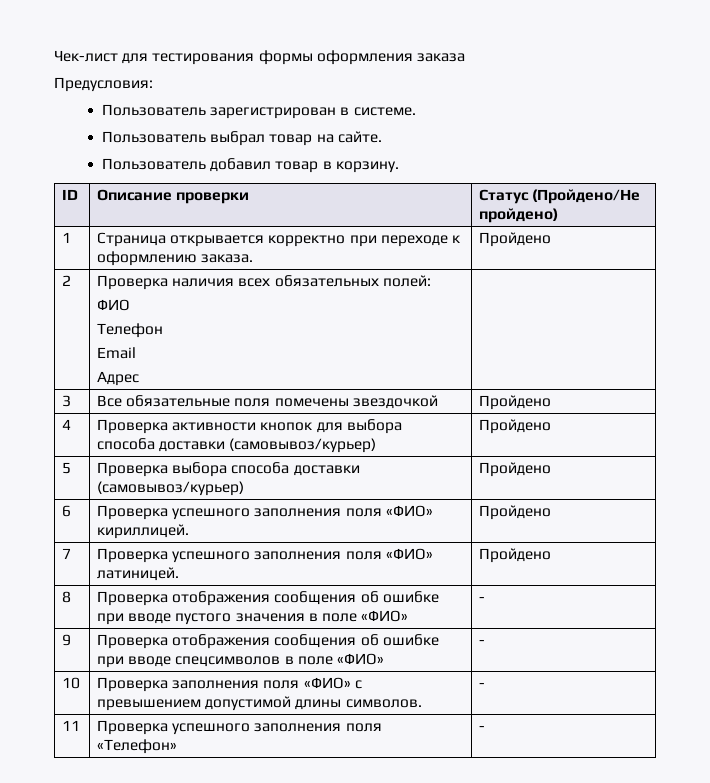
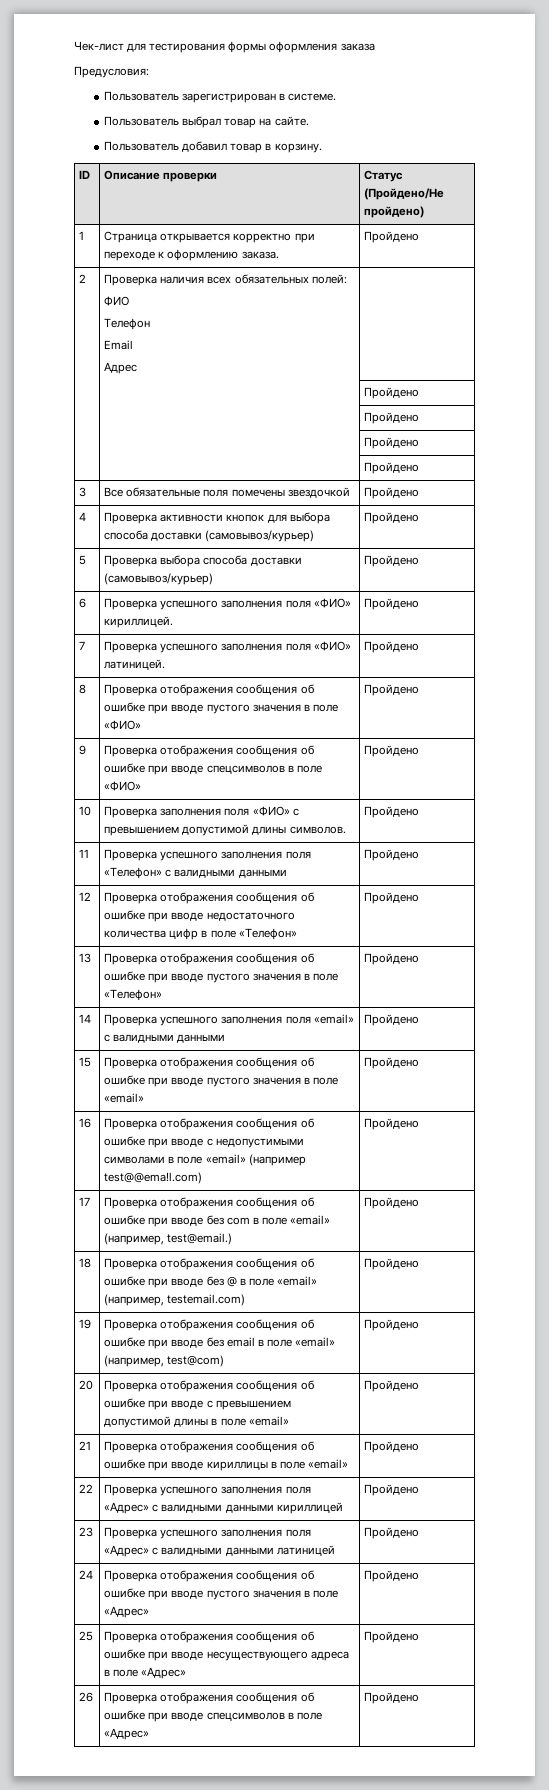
  2 | Проверка наличия всех обязательных полей:
  ФИО
  Телефон
  Email
  Адрес |
+ | | Пройдено
+ | | Пройдено
+ | | Пройдено
+ | | Пройдено
- 8 | Проверка отображения сообщения об ошибке при вводе пустого значения в поле «ФИО» | -
+ 8 | Проверка отображения сообщения об ошибке при вводе пустого значения в поле «ФИО» | Пройдено
- 9 | Проверка отображения сообщения об ошибке при вводе спецсимволов в поле «ФИО» | -
+ 9 | Проверка отображения сообщения об ошибке при вводе спецсимволов в поле «ФИО» | Пройдено
- 10 | Проверка заполнения поля «ФИО» с превышением допустимой длины символов. | -
+ 10 | Проверка заполнения поля «ФИО» с превышением допустимой длины символов. | Пройдено
- 11 | Проверка успешного заполнения поля «Телефон» | -
+ 11 | Проверка успешного заполнения поля «Телефон» с валидными данными | Пройдено
+ 12 | Проверка отображения сообщения об ошибке при вводе недостаточного количества цифр в поле «Телефон» | Пройдено
+ 13 | Проверка отображения сообщения об ошибке при вводе пустого значения в поле «Телефон» | Пройдено
+ 14 | Проверка успешного заполнения поля «email» с валидными данными | Пройдено
+ 15 | Проверка отображения сообщения об ошибке при вводе пустого значения в поле «email» | Пройдено
+ 16 | Проверка отображения сообщения об ошибке при вводе с недопустимыми символами в поле «email» (например test@@ema!l.com) | Пройдено
+ 17 | Проверка отображения сообщения об ошибке при вводе без com в поле «email» (например, test@email.) | Пройдено
+ 18 | Проверка отображения сообщения об ошибке при вводе без @ в поле «email» (например, testemail.com) | Пройдено
+ 19 | Проверка отображения сообщения об ошибке при вводе без email в поле «email» (например, test@com) | Пройдено
+ 20 | Проверка отображения сообщения об ошибке при вводе с превышением допустимой длины в поле «email» | Пройдено
+ 21 | Проверка отображения сообщения об ошибке при вводе кириллицы в поле «email» | Пройдено
+ 22 | Проверка успешного заполнения поля «Адрес» с валидными данными кириллицей | Пройдено
+ 23 | Проверка успешного заполнения поля «Адрес» с валидными данными латиницей | Пройдено
+ 24 | Проверка отображения сообщения об ошибке при вводе пустого значения в поле «Адрес» | Пройдено
+ 25 | Проверка отображения сообщения об ошибке при вводе несуществующего адреса в поле «Адрес» | Пройдено
+ 26 | Проверка отображения сообщения об ошибке при вводе спецсимволов в поле «Адрес» | Пройдено

